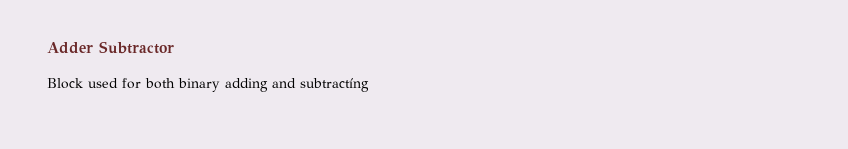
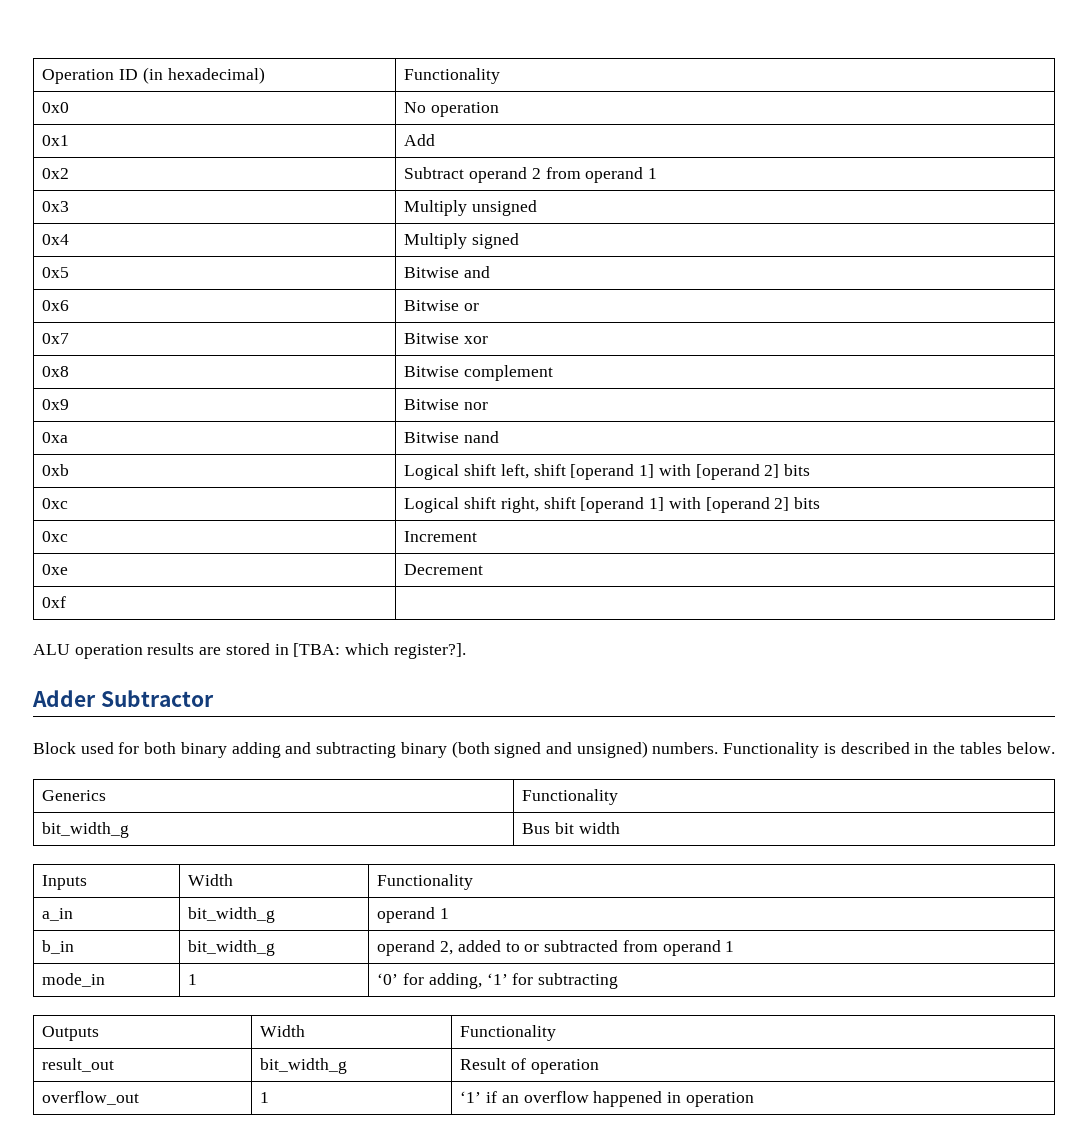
+ Operation ID (in hexadecimal) | Functionality
+ 0x0 | No operation
+ 0x1 | Add
+ 0x2 | Subtract operand 2 from operand 1
+ 0x3 | Multiply unsigned
+ 0x4 | Multiply signed
+ 0x5 | Bitwise and
+ 0x6 | Bitwise or
+ 0x7 | Bitwise xor
+ 0x8 | Bitwise complement
+ 0x9 | Bitwise nor
+ 0xa | Bitwise nand
+ 0xb | Logical shift left, shift [operand 1] with [operand 2] bits
+ 0xc | Logical shift right, shift [operand 1] with [operand 2] bits
+ 0xc | Increment
+ 0xe | Decrement
+ 0xf |
+ ALU operation results are stored in [TBA: which register?].
- Block used for both binary adding and subtractíng
+ Block used for both binary adding and subtracting binary (both signed and unsigned) numbers. Functionality is described in the tables below.
+ Generics | Functionality
+ bit_width_g | Bus bit width
+ Inputs | Width | Functionality
+ a_in | bit_width_g | operand 1
+ b_in | bit_width_g | operand 2, added to or subtracted from operand 1
+ mode_in | 1 | ‘0’ for adding, ‘1’ for subtracting
+ Outputs | Width | Functionality
+ result_out | bit_width_g | Result of operation
+ overflow_out | 1 | ‘1’ if an overflow happened in operation

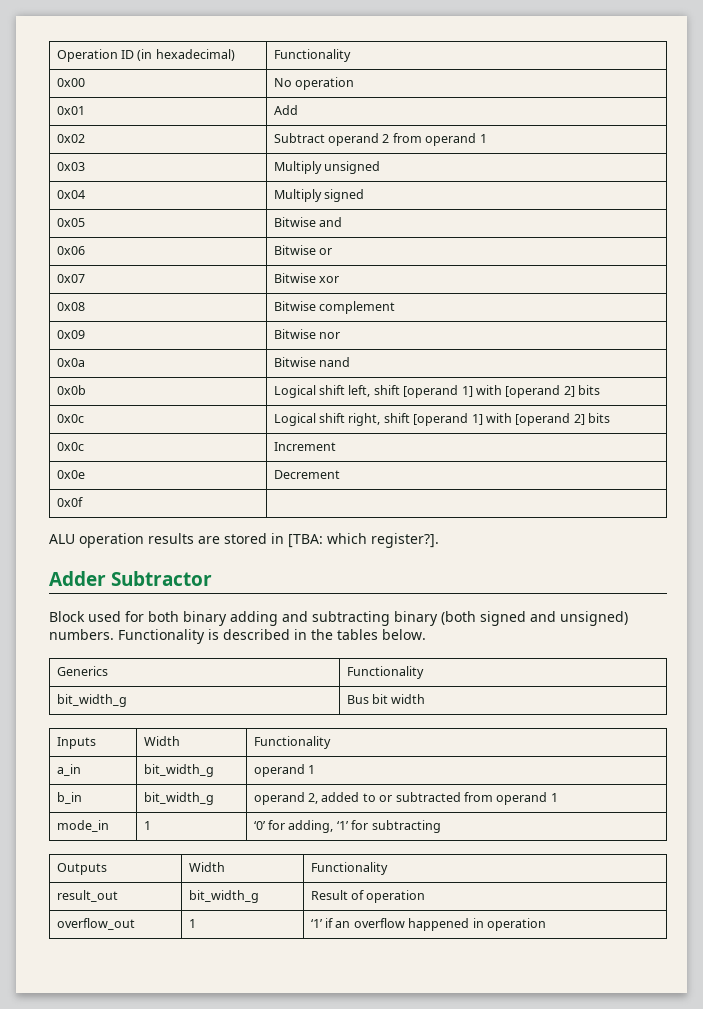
- 0x0 | No operation
+ 0x00 | No operation
- 0x1 | Add
+ 0x01 | Add
- 0x2 | Subtract operand 2 from operand 1
+ 0x02 | Subtract operand 2 from operand 1
- 0x3 | Multiply unsigned
+ 0x03 | Multiply unsigned
- 0x4 | Multiply signed
+ 0x04 | Multiply signed
- 0x5 | Bitwise and
+ 0x05 | Bitwise and
- 0x6 | Bitwise or
+ 0x06 | Bitwise or
- 0x7 | Bitwise xor
+ 0x07 | Bitwise xor
- 0x8 | Bitwise complement
+ 0x08 | Bitwise complement
- 0x9 | Bitwise nor
+ 0x09 | Bitwise nor
- 0xa | Bitwise nand
+ 0x0a | Bitwise nand
- 0xb | Logical shift left, shift [operand 1] with [operand 2] bits
+ 0x0b | Logical shift left, shift [operand 1] with [operand 2] bits
- 0xc | Logical shift right, shift [operand 1] with [operand 2] bits
+ 0x0c | Logical shift right, shift [operand 1] with [operand 2] bits
- 0xc | Increment
+ 0x0c | Increment
- 0xe | Decrement
+ 0x0e | Decrement
- 0xf |
+ 0x0f |

